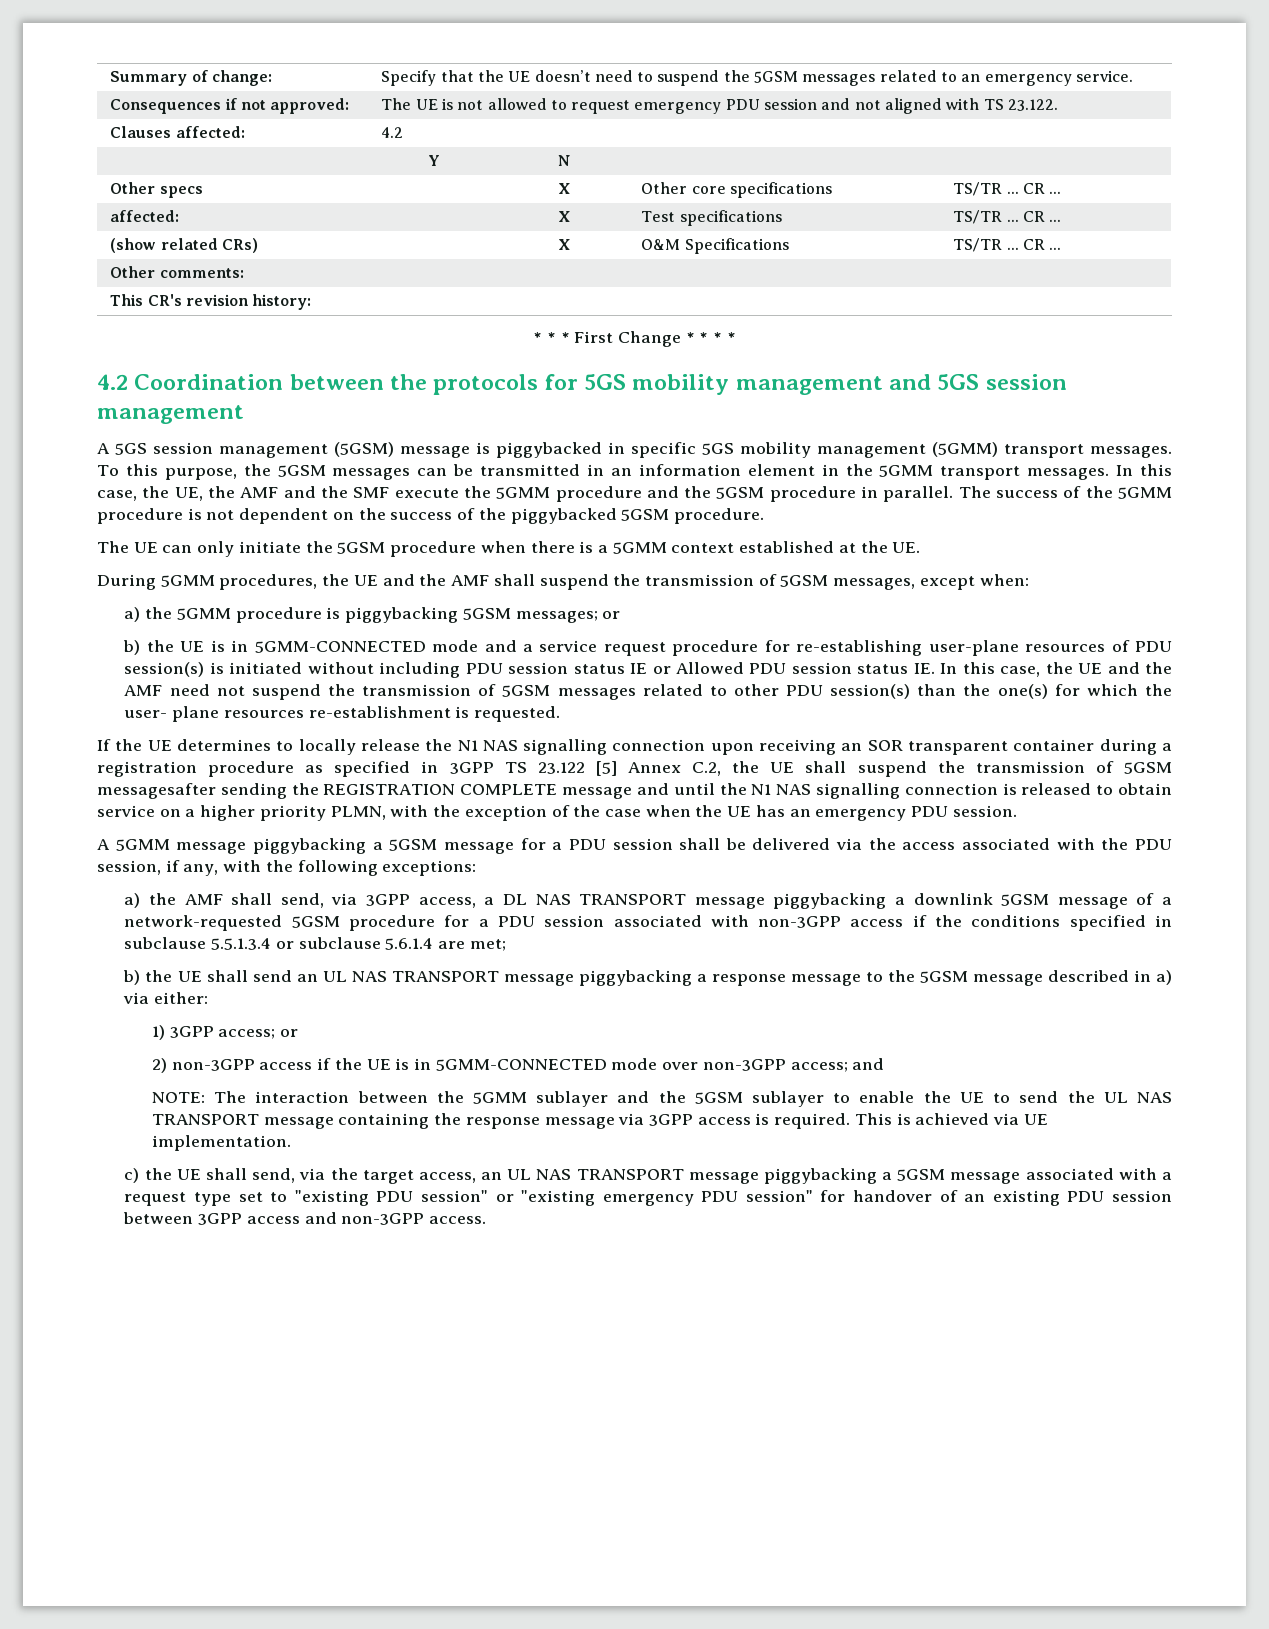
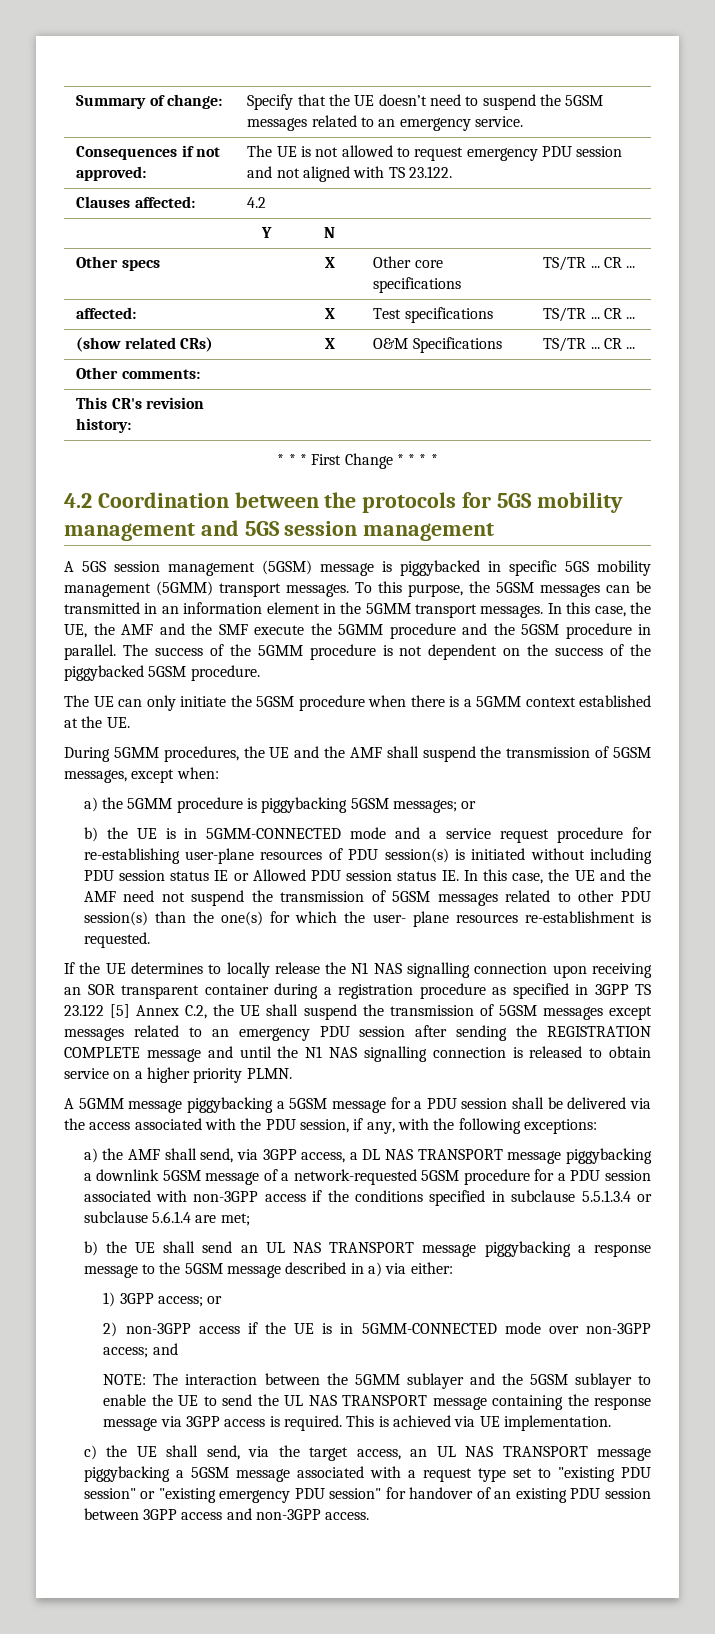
- If the UE determines to locally release the N1 NAS signalling connection upon receiving an SOR transparent container during a registration procedure as specified in 3GPP TS 23.122 [5] Annex C.2, the UE shall suspend the transmission of 5GSM messagesafter sending the REGISTRATION COMPLETE message and until the N1 NAS signalling connection is released to obtain service on a higher priority PLMN, with the exception of the case when the UE has an emergency PDU session.
+ If the UE determines to locally release the N1 NAS signalling connection upon receiving an SOR transparent container during a registration procedure as specified in 3GPP TS 23.122 [5] Annex C.2, the UE shall suspend the transmission of 5GSM messages except messages related to an emergency PDU session after sending the REGISTRATION COMPLETE message and until the N1 NAS signalling connection is released to obtain service on a higher priority PLMN.

